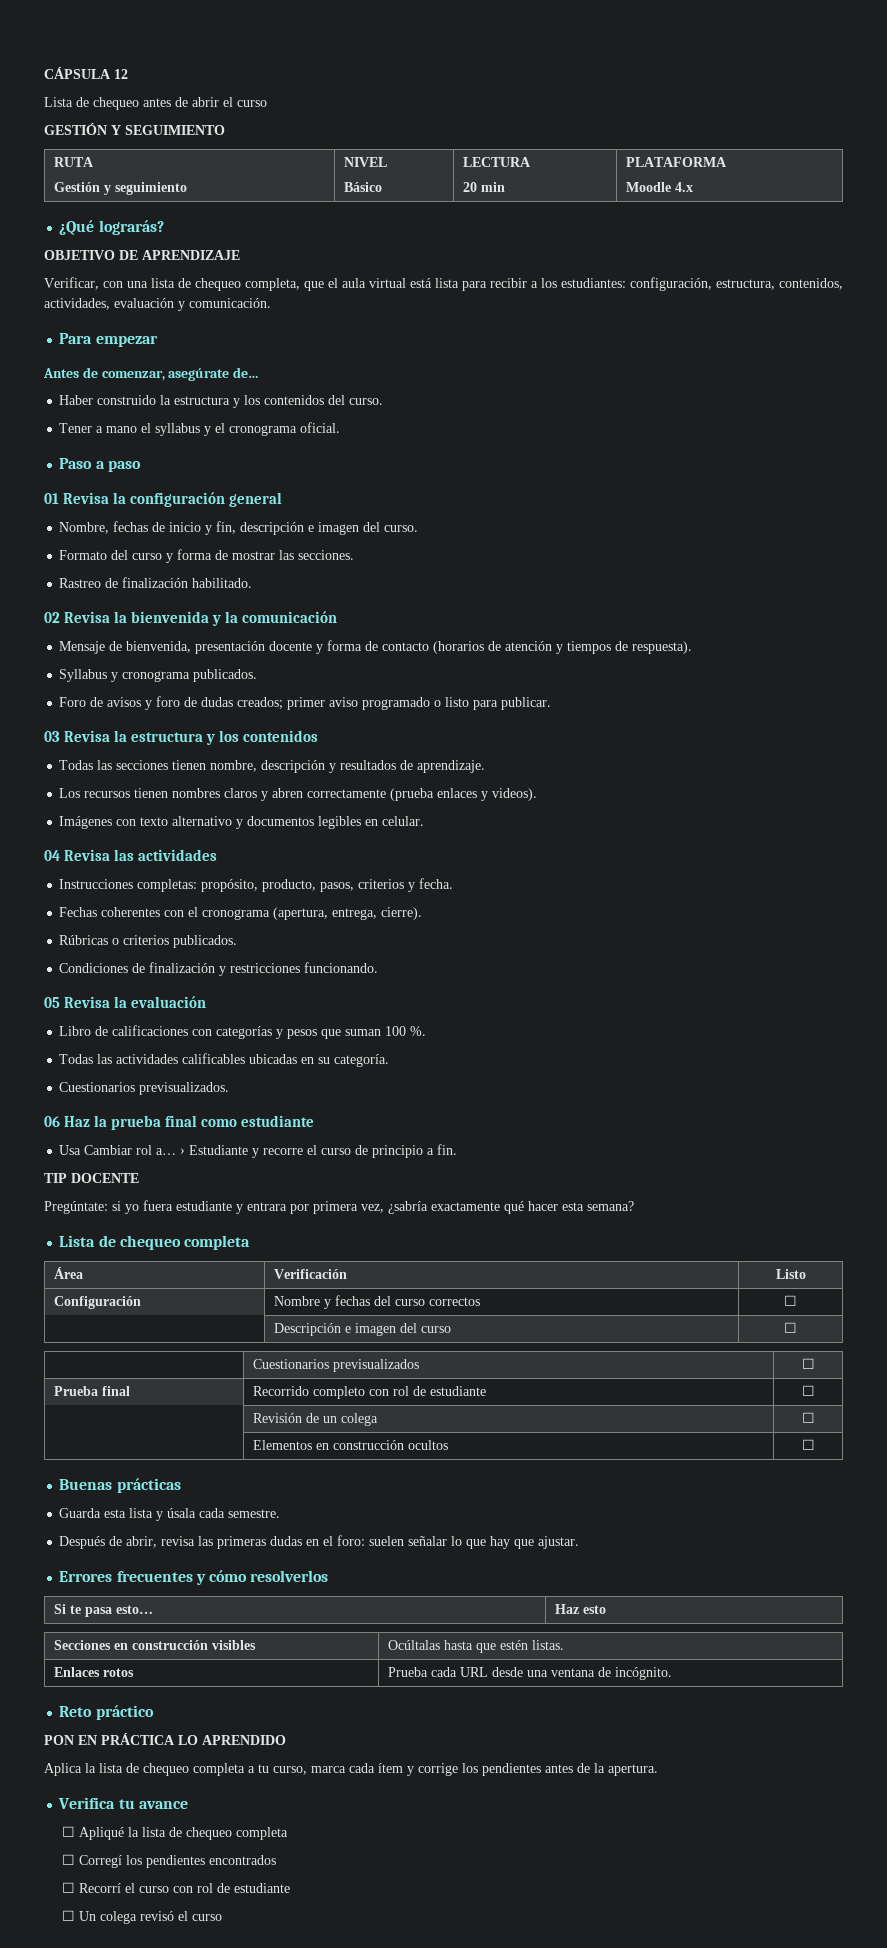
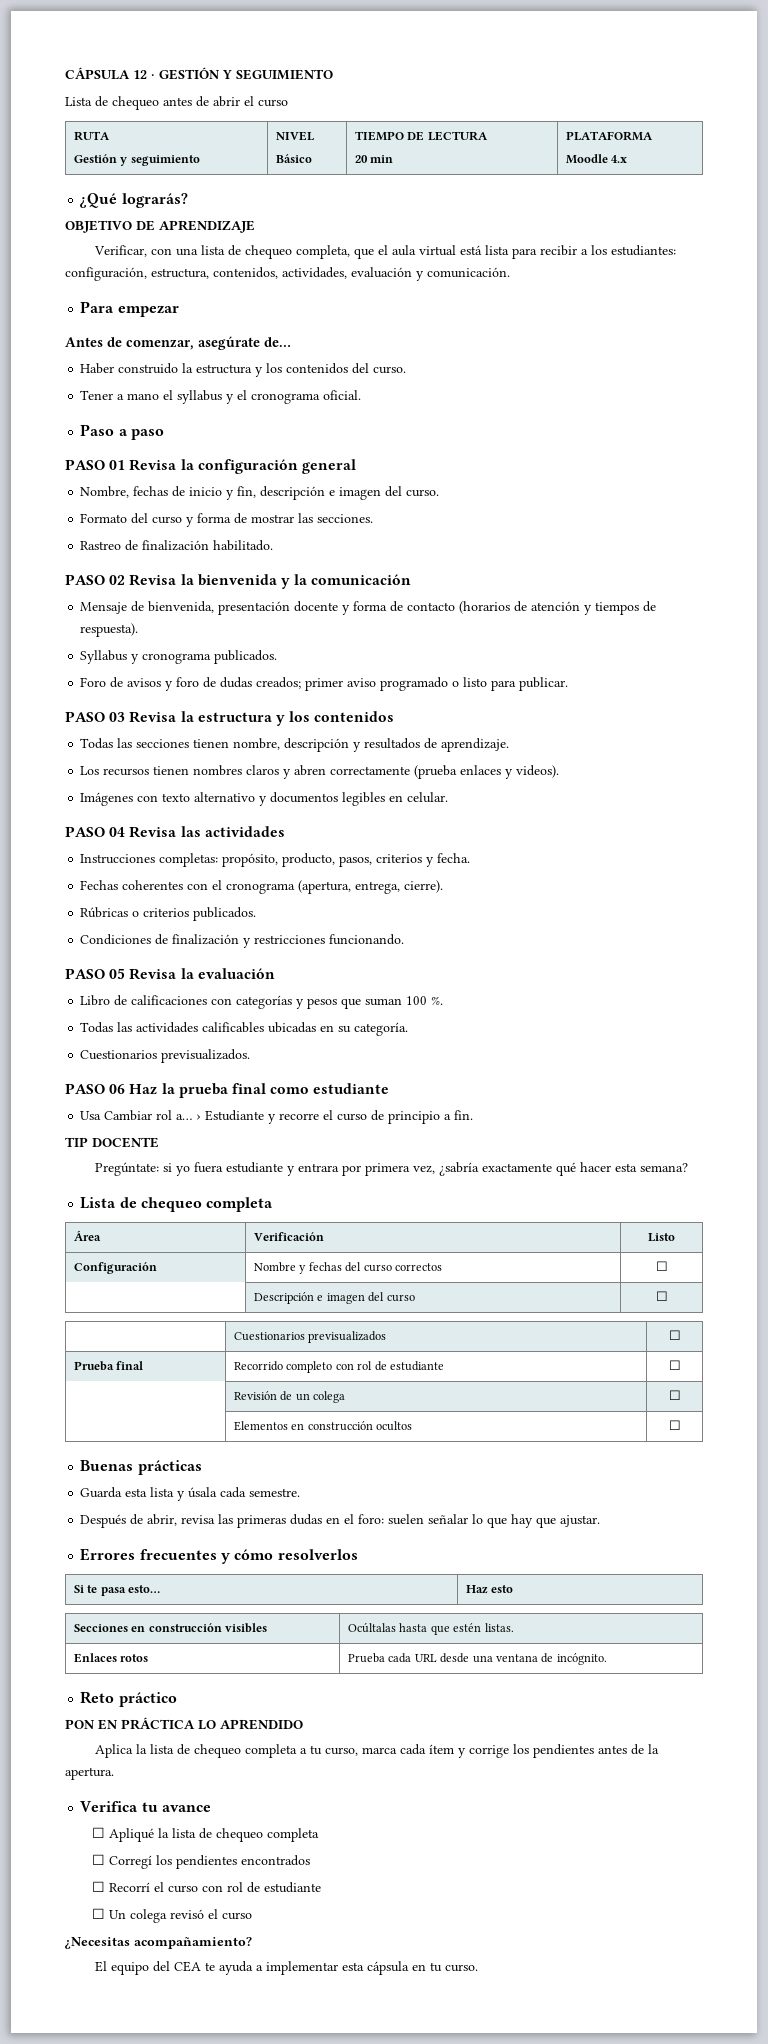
- CÁPSULA 12
+ CÁPSULA 12 · GESTIÓN Y SEGUIMIENTO
- GESTIÓN Y SEGUIMIENTO
  RUTA
  Gestión y seguimiento | NIVEL
- Básico | LECTURA
+ Básico | TIEMPO DE LECTURA
- 01 Revisa la configuración general
+ PASO 01 Revisa la configuración general
- 02 Revisa la bienvenida y la comunicación
+ PASO 02 Revisa la bienvenida y la comunicación
- 03 Revisa la estructura y los contenidos
+ PASO 03 Revisa la estructura y los contenidos
- 04 Revisa las actividades
+ PASO 04 Revisa las actividades
- 05 Revisa la evaluación
+ PASO 05 Revisa la evaluación
- 06 Haz la prueba final como estudiante
+ PASO 06 Haz la prueba final como estudiante
+ ¿Necesitas acompañamiento?
+ El equipo del CEA te ayuda a implementar esta cápsula en tu curso.

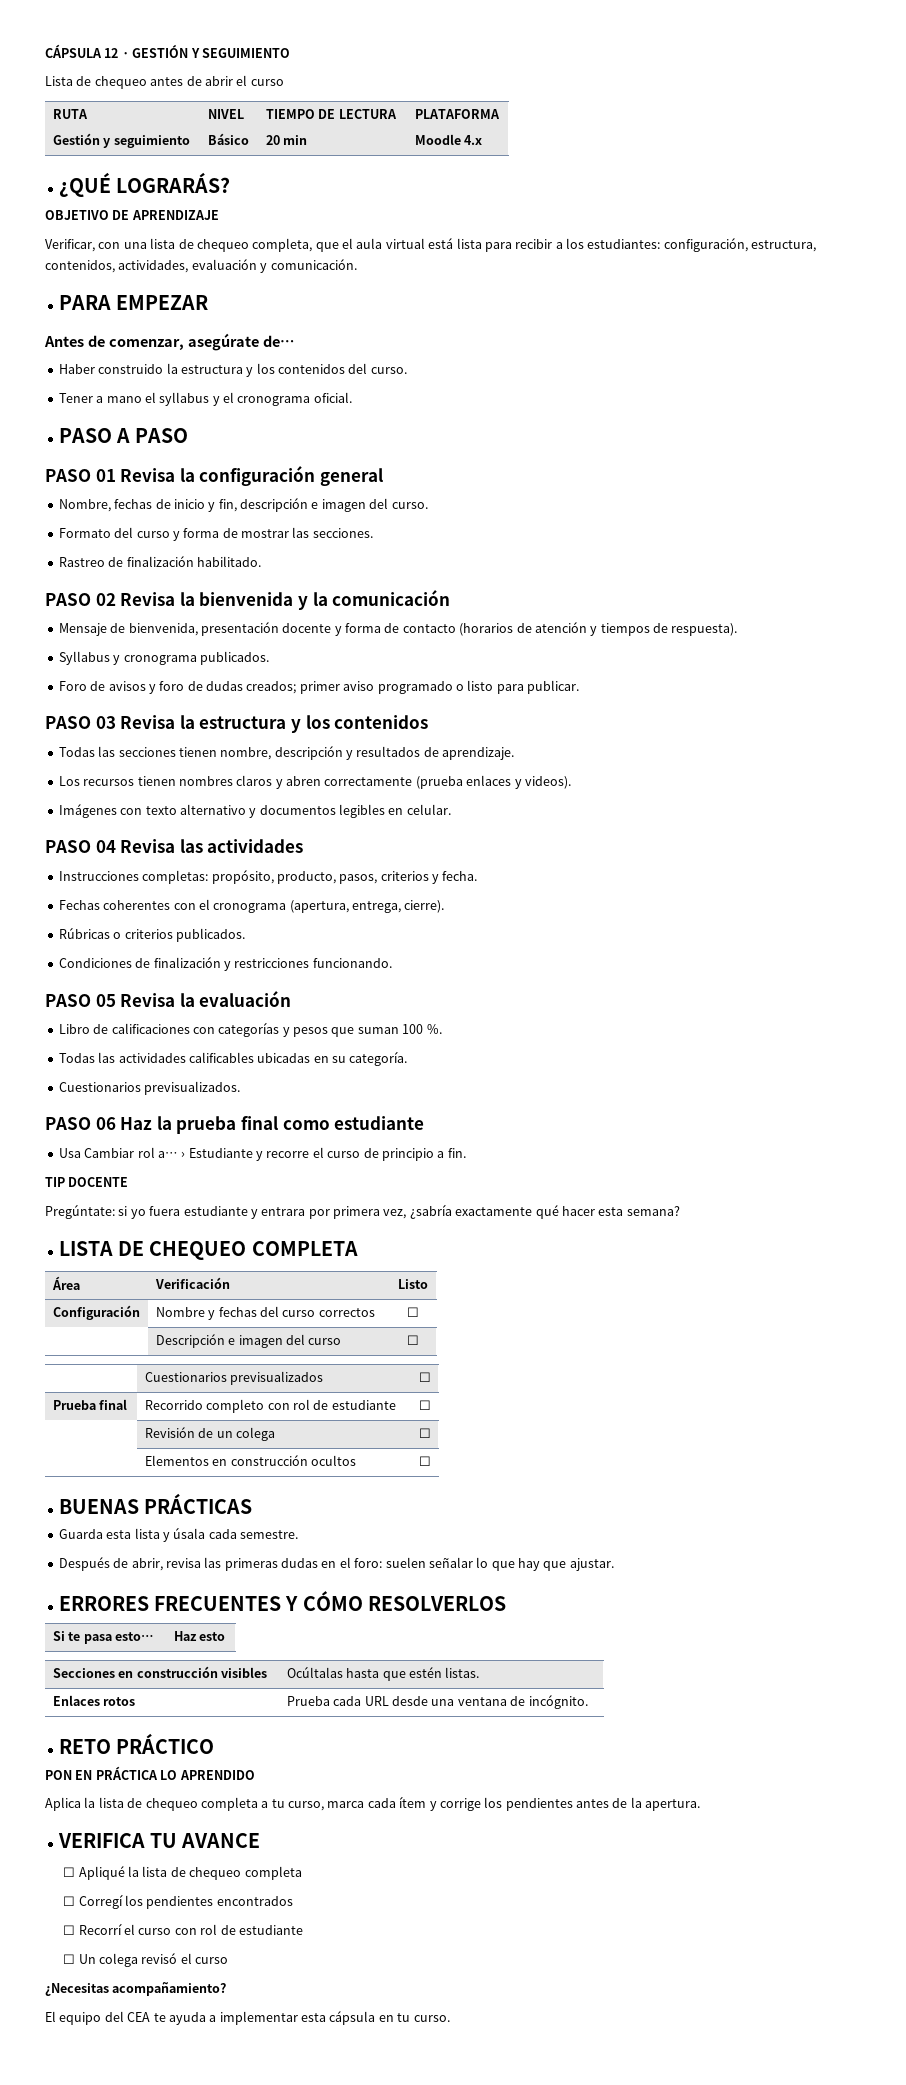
- ¿Qué lograrás?
+ ¿QUÉ LOGRARÁS?
- Para empezar
+ PARA EMPEZAR
- Paso a paso
+ PASO A PASO
- Lista de chequeo completa
+ LISTA DE CHEQUEO COMPLETA
- Buenas prácticas
+ BUENAS PRÁCTICAS
- Errores frecuentes y cómo resolverlos
+ ERRORES FRECUENTES Y CÓMO RESOLVERLOS
- Reto práctico
+ RETO PRÁCTICO
- Verifica tu avance
+ VERIFICA TU AVANCE

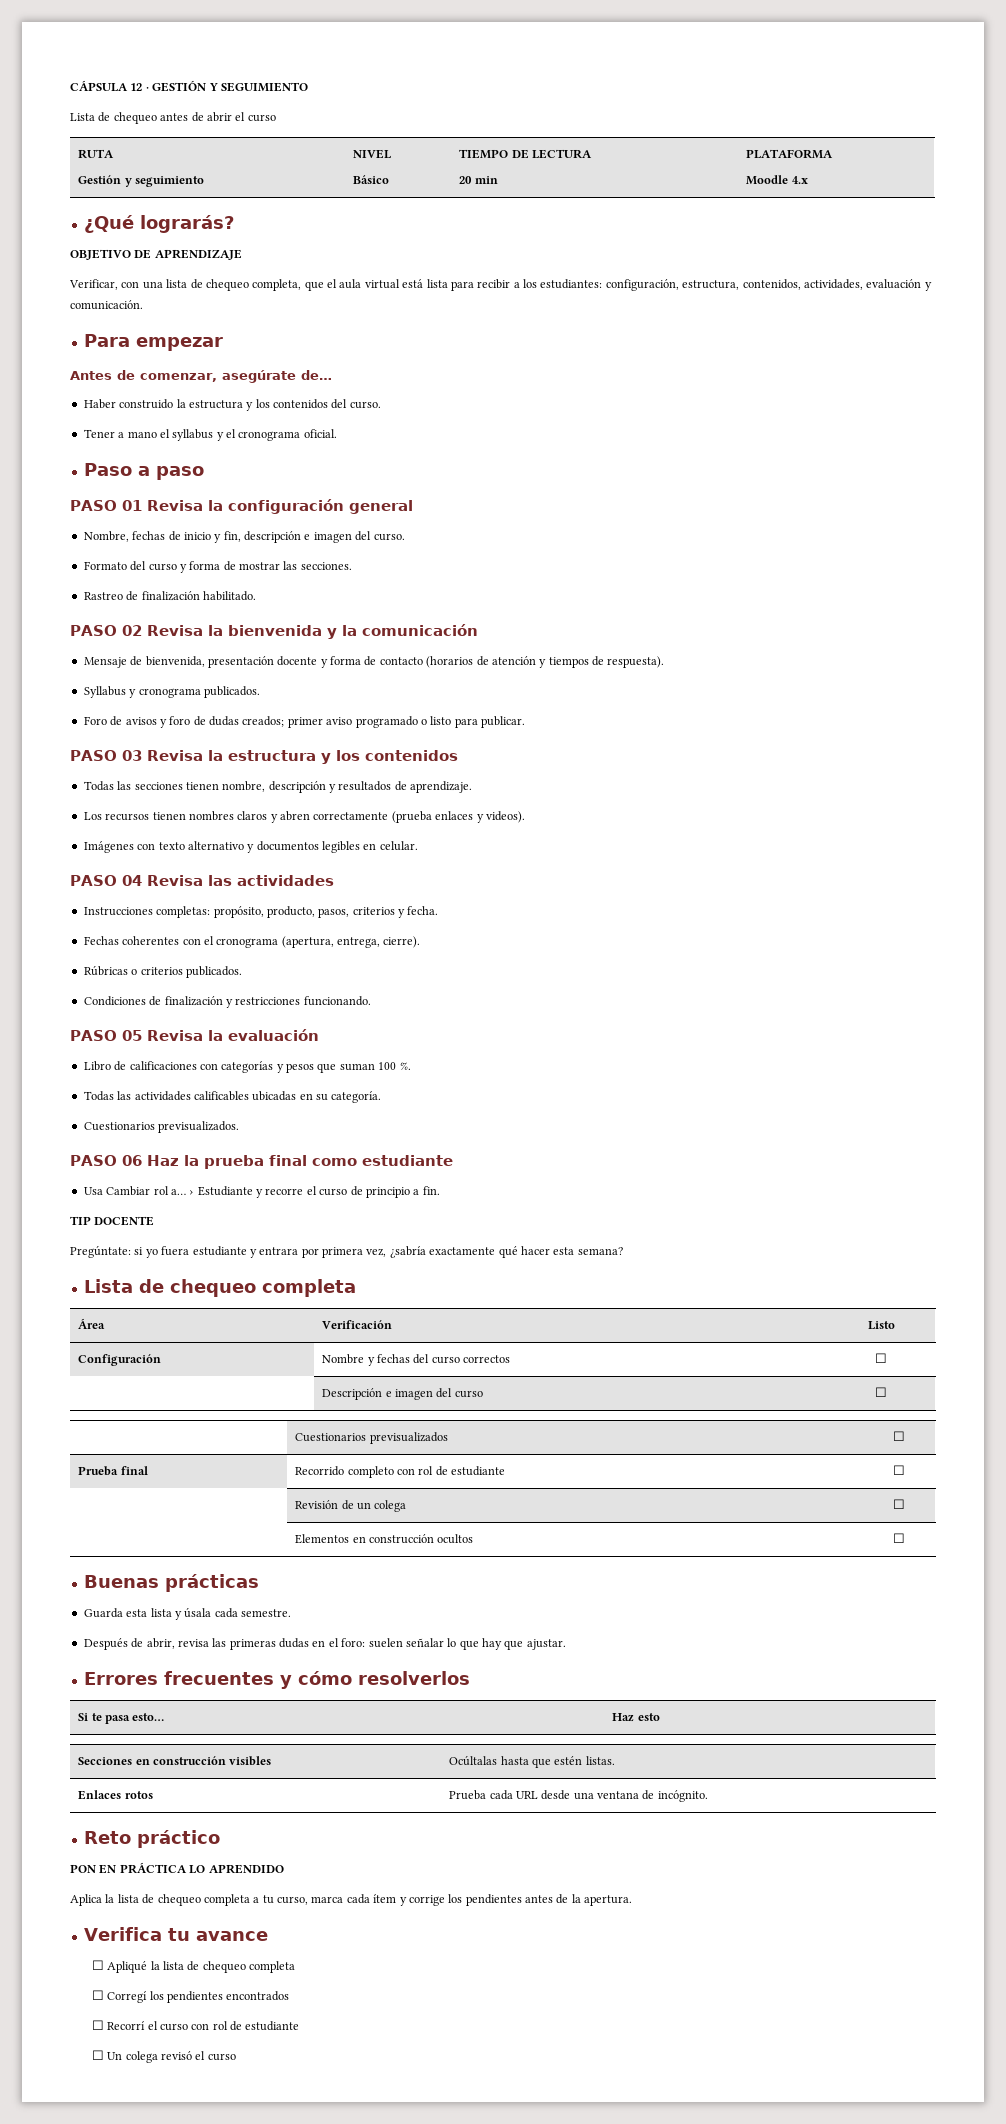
- ¿QUÉ LOGRARÁS?
+ ¿Qué lograrás?
- PARA EMPEZAR
+ Para empezar
- PASO A PASO
+ Paso a paso
- LISTA DE CHEQUEO COMPLETA
+ Lista de chequeo completa
- BUENAS PRÁCTICAS
+ Buenas prácticas
- ERRORES FRECUENTES Y CÓMO RESOLVERLOS
+ Errores frecuentes y cómo resolverlos
- RETO PRÁCTICO
+ Reto práctico
- VERIFICA TU AVANCE
+ Verifica tu avance
- ¿Necesitas acompañamiento?
- El equipo del CEA te ayuda a implementar esta cápsula en tu curso.

